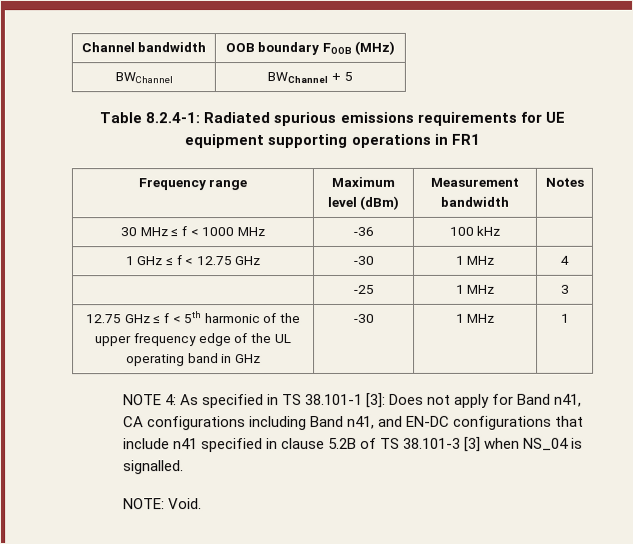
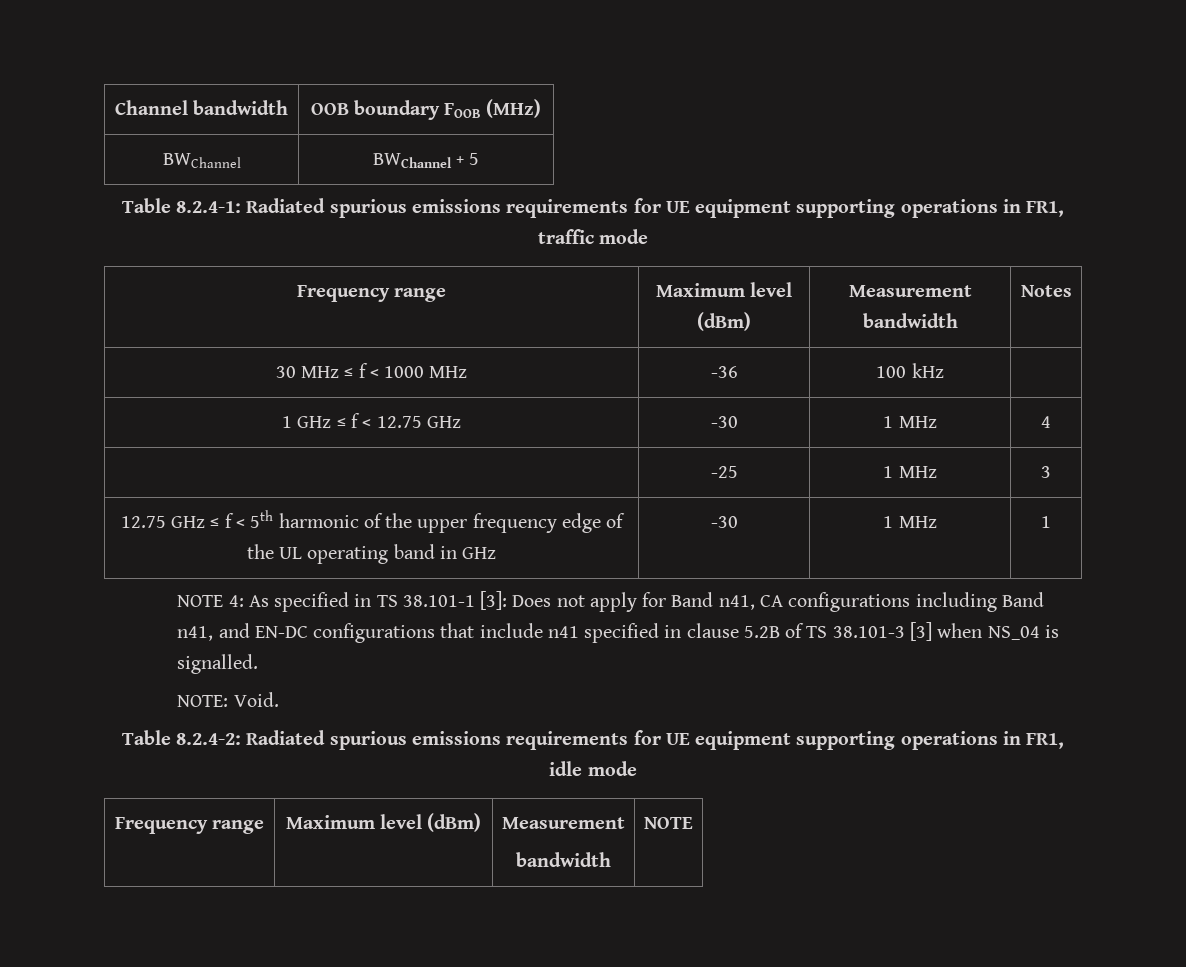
- Table 8.2.4-1: Radiated spurious emissions requirements for UE equipment supporting operations in FR1
+ Table 8.2.4-1: Radiated spurious emissions requirements for UE equipment supporting operations in FR1, traffic mode
+ Table 8.2.4-2: Radiated spurious emissions requirements for UE equipment supporting operations in FR1, idle mode
+ Frequency range | Maximum level (dBm) | Measurement
+ bandwidth | NOTE

